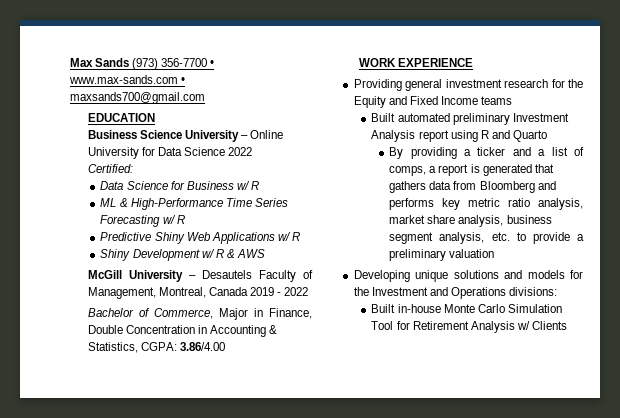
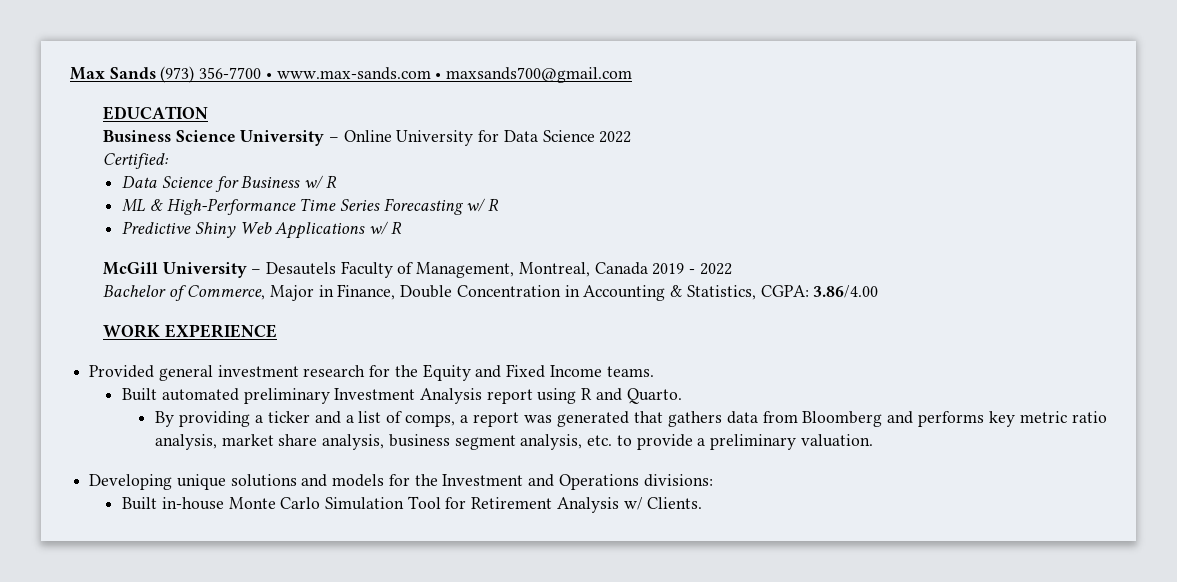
- Shiny Development w/ R & AWS
- Providing general investment research for the Equity and Fixed Income teams
+ Provided general investment research for the Equity and Fixed Income teams.
- Built automated preliminary Investment Analysis report using R and Quarto
+ Built automated preliminary Investment Analysis report using R and Quarto.
- By providing a ticker and a list of comps, a report is generated that gathers data from Bloomberg and performs key metric ratio analysis, market share analysis, business segment analysis, etc. to provide a preliminary valuation
+ By providing a ticker and a list of comps, a report was generated that gathers data from Bloomberg and performs key metric ratio analysis, market share analysis, business segment analysis, etc. to provide a preliminary valuation.
- Built in-house Monte Carlo Simulation Tool for Retirement Analysis w/ Clients
+ Built in-house Monte Carlo Simulation Tool for Retirement Analysis w/ Clients.

